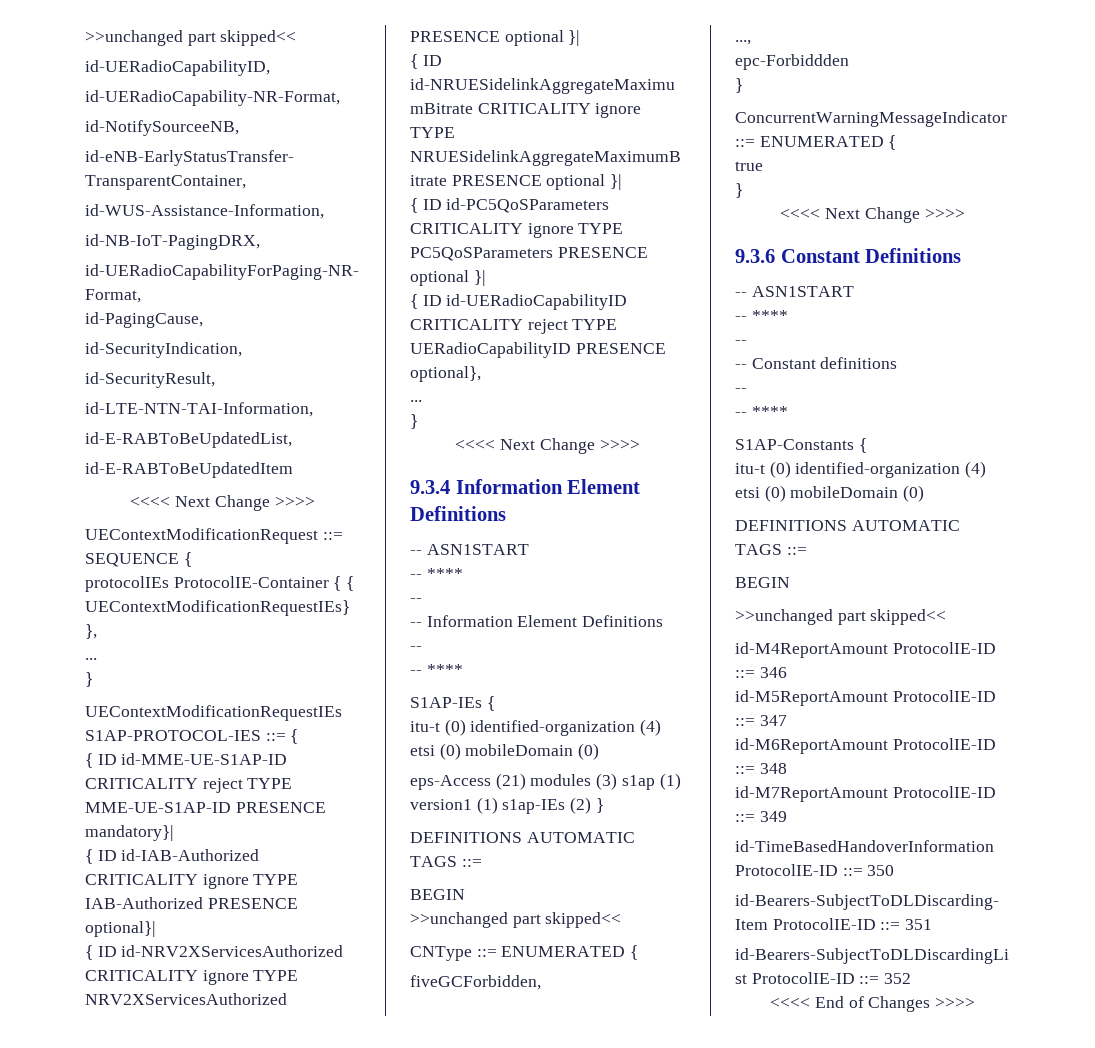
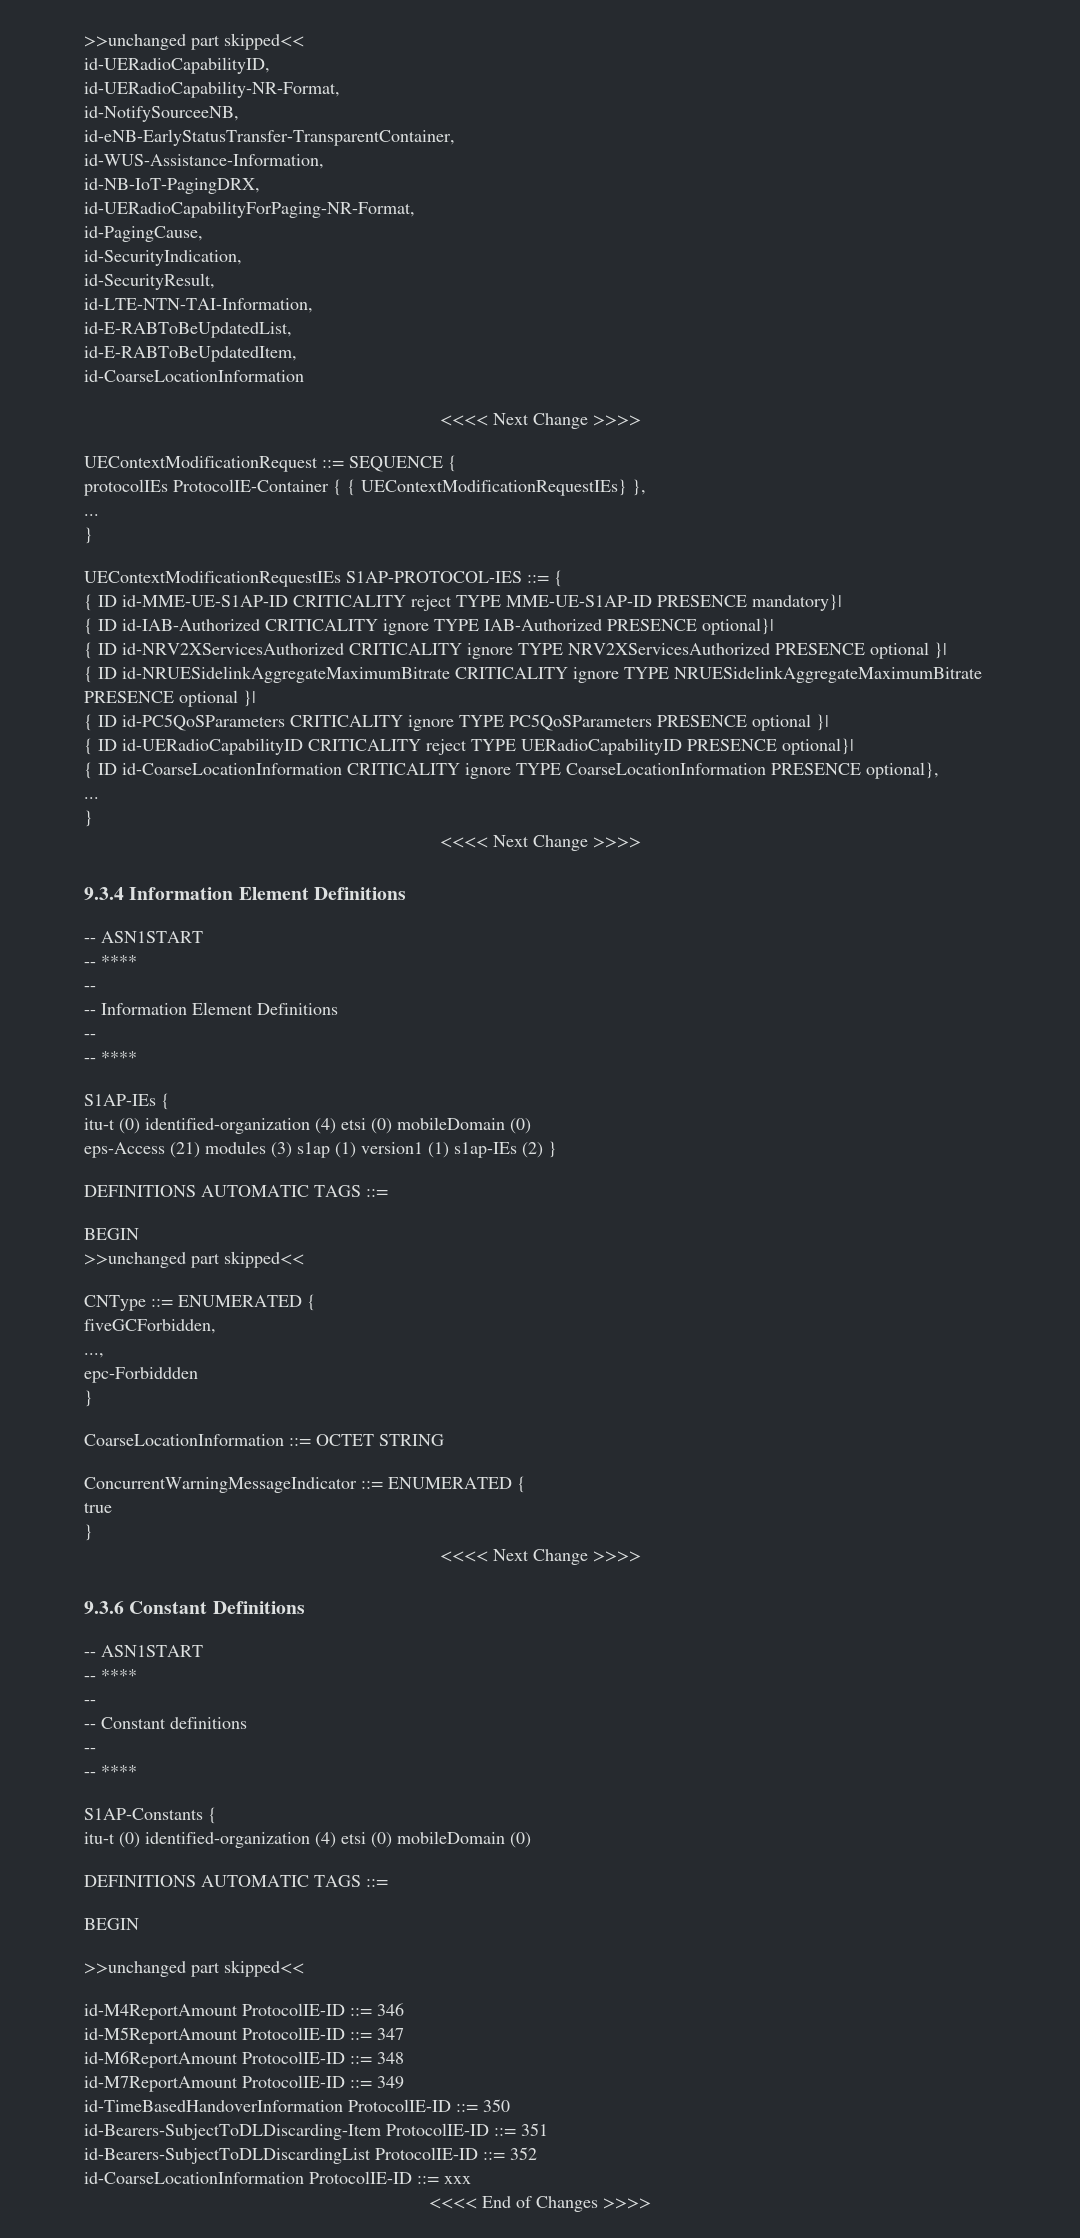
- id-E-RABToBeUpdatedItem
+ id-E-RABToBeUpdatedItem,
+ id-CoarseLocationInformation
- { ID id-UERadioCapabilityID CRITICALITY reject TYPE UERadioCapabilityID PRESENCE optional},
+ { ID id-UERadioCapabilityID CRITICALITY reject TYPE UERadioCapabilityID PRESENCE optional}|
+ { ID id-CoarseLocationInformation CRITICALITY ignore TYPE CoarseLocationInformation PRESENCE optional},
+ CoarseLocationInformation ::= OCTET STRING
+ id-CoarseLocationInformation ProtocolIE-ID ::= xxx

